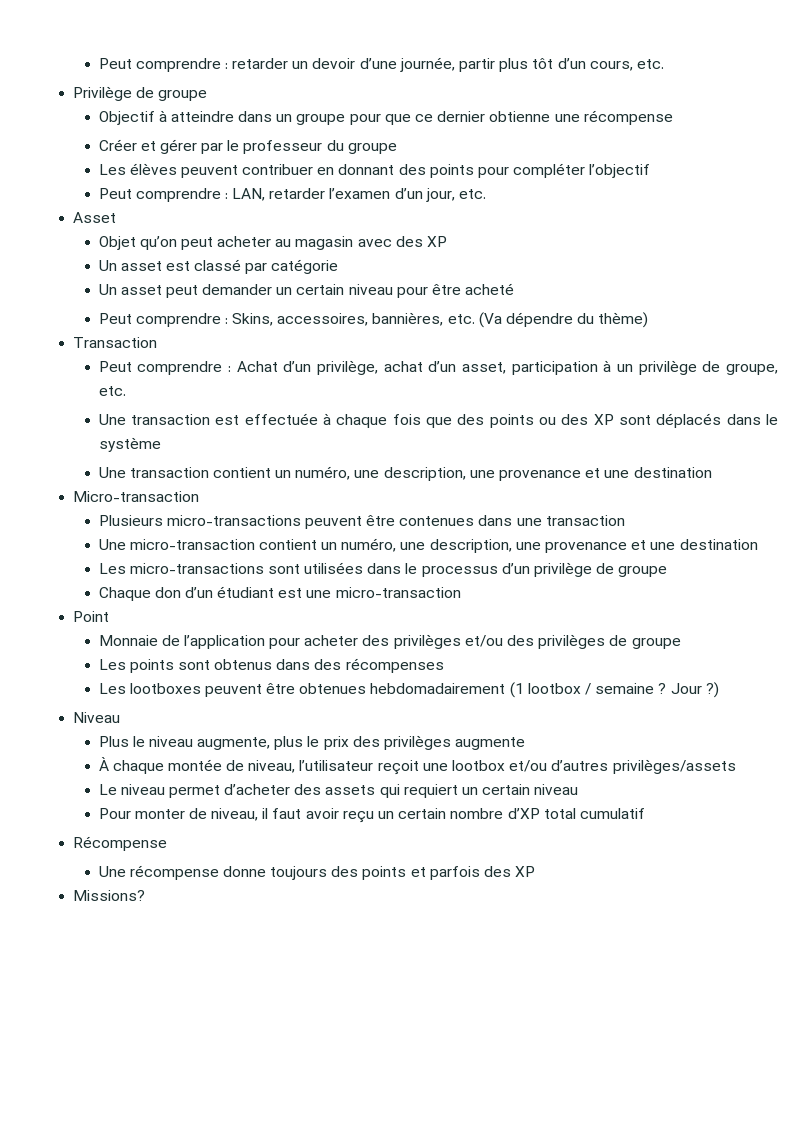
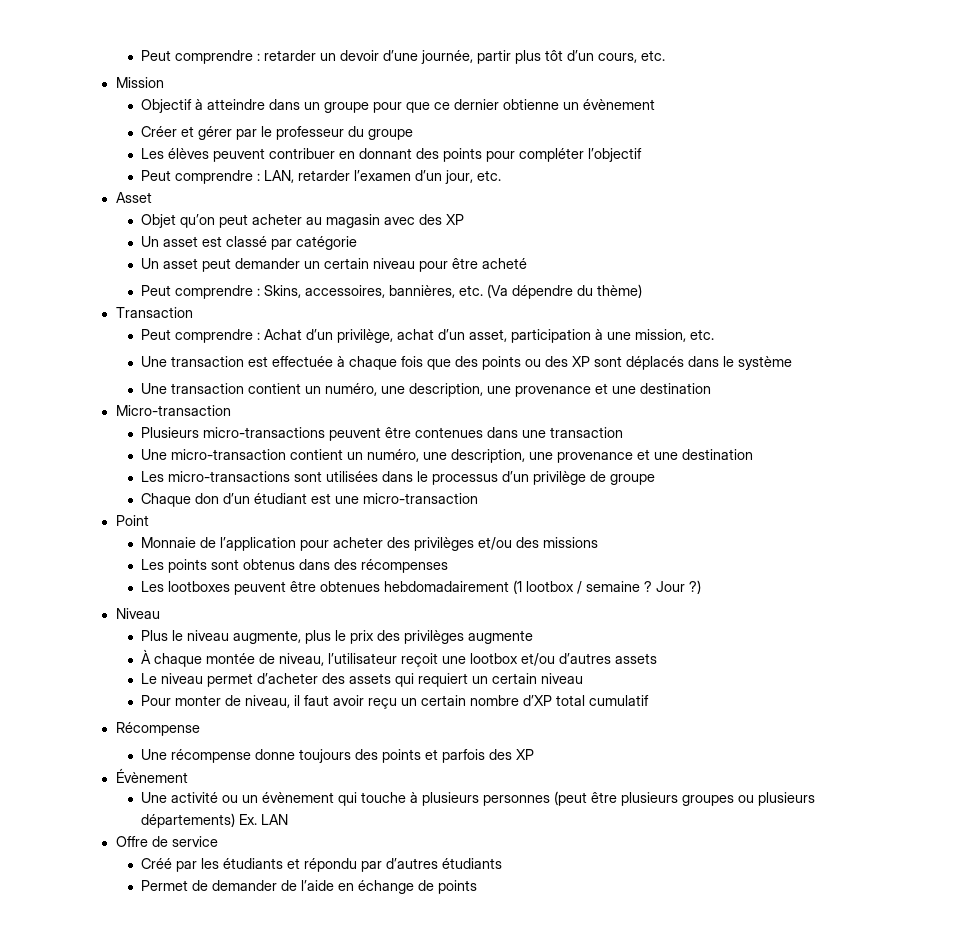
- Privilège de groupe
+ Mission
- Objectif à atteindre dans un groupe pour que ce dernier obtienne une récompense
+ Objectif à atteindre dans un groupe pour que ce dernier obtienne un évènement
- Peut comprendre : Achat d’un privilège, achat d’un asset, participation à un privilège de groupe, etc.
+ Peut comprendre : Achat d’un privilège, achat d’un asset, participation à une mission, etc.
- Monnaie de l’application pour acheter des privilèges et/ou des privilèges de groupe
+ Monnaie de l’application pour acheter des privilèges et/ou des missions
- À chaque montée de niveau, l’utilisateur reçoit une lootbox et/ou d’autres privilèges/assets
+ À chaque montée de niveau, l’utilisateur reçoit une lootbox et/ou d’autres assets
- Missions?
+ Évènement
+ Une activité ou un évènement qui touche à plusieurs personnes (peut être plusieurs groupes ou plusieurs départements) Ex. LAN
+ Offre de service
+ Créé par les étudiants et répondu par d’autres étudiants
+ Permet de demander de l’aide en échange de points

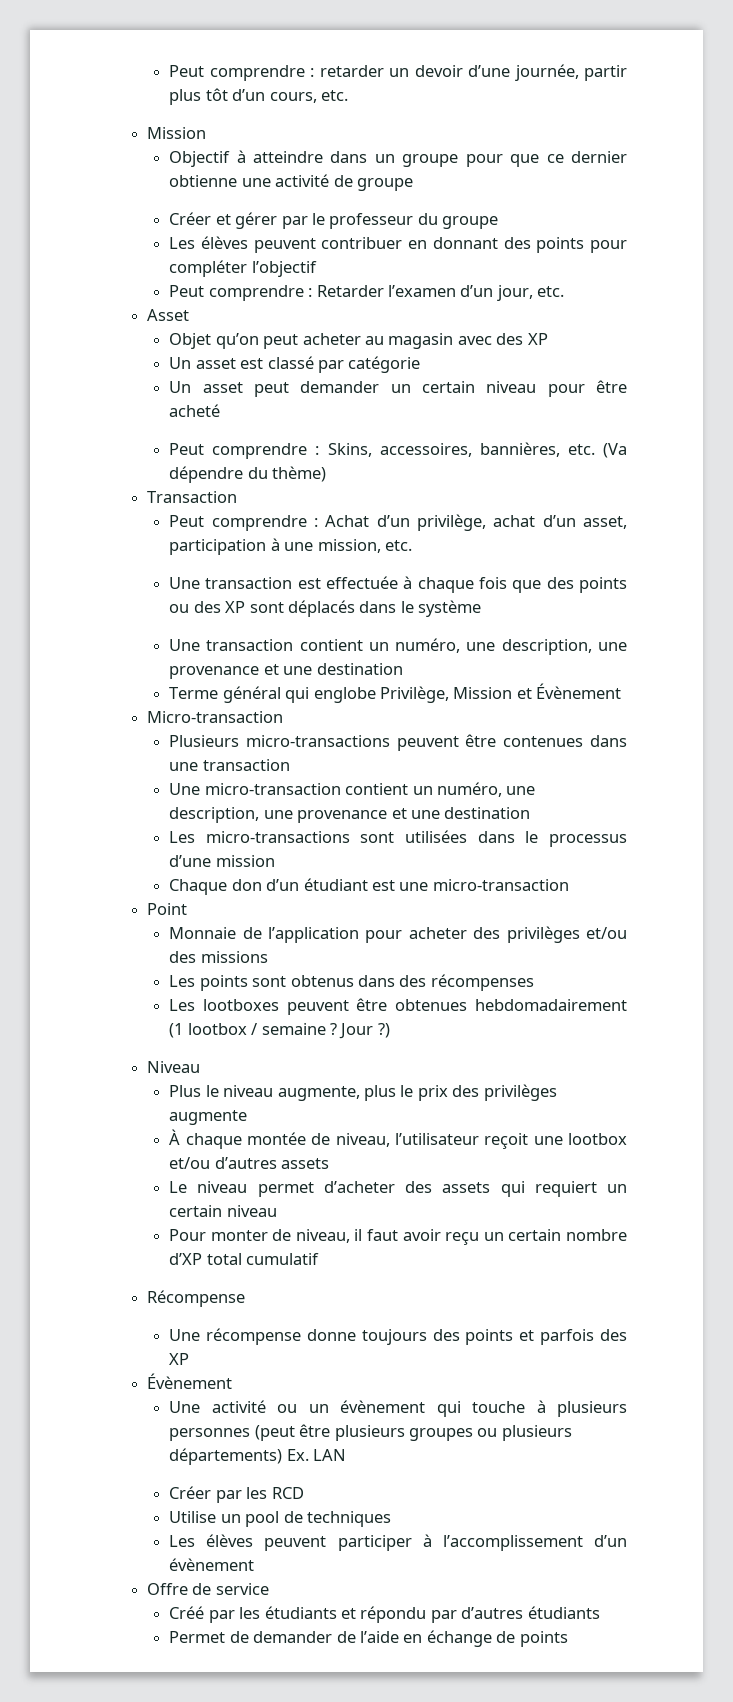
- Objectif à atteindre dans un groupe pour que ce dernier obtienne un évènement
+ Objectif à atteindre dans un groupe pour que ce dernier obtienne une activité de groupe
- Peut comprendre : LAN, retarder l’examen d’un jour, etc.
+ Peut comprendre : Retarder l’examen d’un jour, etc.
+ Terme général qui englobe Privilège, Mission et Évènement
- Les micro-transactions sont utilisées dans le processus d’un privilège de groupe
+ Les micro-transactions sont utilisées dans le processus d’une mission
+ Créer par les RCD
+ Utilise un pool de techniques
+ Les élèves peuvent participer à l’accomplissement d’un évènement

